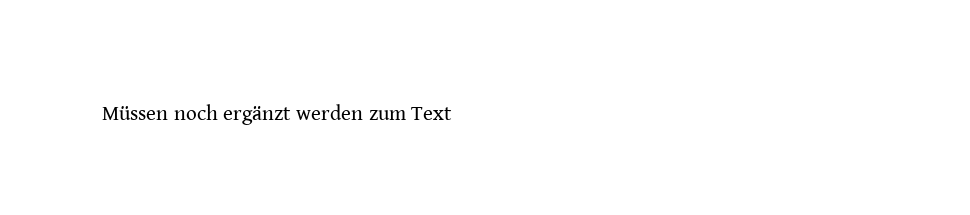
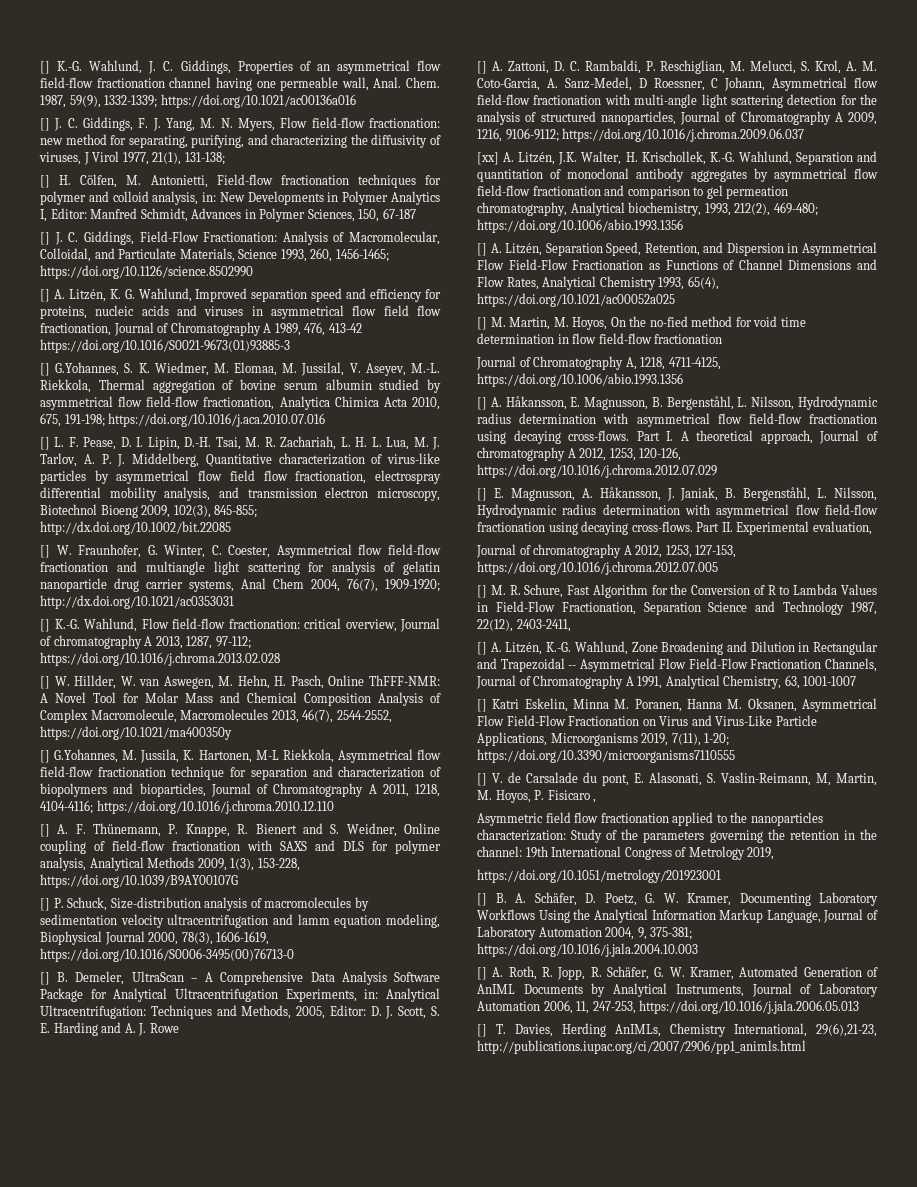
- Müssen noch ergänzt werden zum Text
+ [] K.-G. Wahlund, J. C. Giddings, Properties of an asymmetrical flow field-flow fractionation channel having one permeable wall, Anal. Chem. 1987, 59(9), 1332-1339; https://doi.org/10.1021/ac00136a016
+ [] J. C. Giddings, F. J. Yang, M. N. Myers, Flow field-flow fractionation: new method for separating, purifying, and characterizing the diffusivity of viruses, J Virol 1977, 21(1), 131-138;
+ [] H. Cölfen, M. Antonietti, Field-flow fractionation techniques for polymer and colloid analysis, in: New Developments in Polymer Analytics I, Editor: Manfred Schmidt, Advances in Polymer Sciences, 150, 67-187
+ [] J. C. Giddings, Field-Flow Fractionation: Analysis of Macromolecular, Colloidal, and Particulate Materials, Science 1993, 260, 1456-1465; https://doi.org/10.1126/science.8502990
+ [] A. Litzén, K. G. Wahlund, Improved separation speed and efficiency for proteins, nucleic acids and viruses in asymmetrical flow field flow fractionation, Journal of Chromatography A 1989, 476, 413-42 https://doi.org/10.1016/S0021-9673(01)93885-3
+ [] G.Yohannes, S. K. Wiedmer, M. Elomaa, M. Jussilal, V. Aseyev, M.-L. Riekkola, Thermal aggregation of bovine serum albumin studied by asymmetrical flow field-flow fractionation, Analytica Chimica Acta 2010, 675, 191-198; https://doi.org/10.1016/j.aca.2010.07.016
+ [] L. F. Pease, D. I. Lipin, D.-H. Tsai, M. R. Zachariah, L. H. L. Lua, M. J. Tarlov, A. P. J. Middelberg, Quantitative characterization of virus-like particles by asymmetrical flow field flow fractionation, electrospray differential mobility analysis, and transmission electron microscopy, Biotechnol Bioeng 2009, 102(3), 845-855; http://dx.doi.org/10.1002/bit.22085
+ [] W. Fraunhofer, G. Winter, C. Coester, Asymmetrical flow field-flow fractionation and multiangle light scattering for analysis of gelatin nanoparticle drug carrier systems, Anal Chem 2004, 76(7), 1909-1920; http://dx.doi.org/10.1021/ac0353031
+ [] K.-G. Wahlund, Flow field-flow fractionation: critical overview, Journal of chromatography A 2013, 1287, 97-112; https://doi.org/10.1016/j.chroma.2013.02.028
+ [] W. Hillder, W. van Aswegen, M. Hehn, H. Pasch, Online ThFFF-NMR: A Novel Tool for Molar Mass and Chemical Composition Analysis of Complex Macromolecule, Macromolecules 2013, 46(7), 2544-2552, https://doi.org/10.1021/ma400350y
+ [] G.Yohannes, M. Jussila, K. Hartonen, M-L Riekkola, Asymmetrical flow field-flow fractionation technique for separation and characterization of biopolymers and bioparticles, Journal of Chromatography A 2011, 1218, 4104-4116; https://doi.org/10.1016/j.chroma.2010.12.110
+ [] A. F. Thünemann, P. Knappe, R. Bienert and S. Weidner, Online coupling of field-flow fractionation with SAXS and DLS for polymer analysis, Analytical Methods 2009, 1(3), 153-228, https://doi.org/10.1039/B9AY00107G
+ [] P. Schuck, Size-distribution analysis of macromolecules by sedimentation velocity ultracentrifugation and lamm equation modeling, Biophysical Journal 2000, 78(3), 1606-1619, https://doi.org/10.1016/S0006-3495(00)76713-0
+ [] B. Demeler, UltraScan – A Comprehensive Data Analysis Software Package for Analytical Ultracentrifugation Experiments, in: Analytical Ultracentrifugation: Techniques and Methods, 2005, Editor: D. J. Scott, S. E. Harding and A. J. Rowe
+ [] A. Zattoni, D. C. Rambaldi, P. Reschiglian, M. Melucci, S. Krol, A. M. Coto-Garcia, A. Sanz-Medel, D Roessner, C Johann, Asymmetrical flow field-flow fractionation with multi-angle light scattering detection for the analysis of structured nanoparticles, Journal of Chromatography A 2009, 1216, 9106-9112; https://doi.org/10.1016/j.chroma.2009.06.037
+ [xx] A. Litzén, J.K. Walter, H. Krischollek, K.-G. Wahlund, Separation and quantitation of monoclonal antibody aggregates by asymmetrical flow field-flow fractionation and comparison to gel permeation chromatography, Analytical biochemistry, 1993, 212(2), 469-480; https://doi.org/10.1006/abio.1993.1356
+ [] A. Litzén, Separation Speed, Retention, and Dispersion in Asymmetrical Flow Field-Flow Fractionation as Functions of Channel Dimensions and Flow Rates, Analytical Chemistry 1993, 65(4), https://doi.org/10.1021/ac00052a025
+ [] M. Martin, M. Hoyos, On the no-fied method for void time determination in flow field-flow fractionation
+ Journal of Chromatography A, 1218, 4711-4125, https://doi.org/10.1006/abio.1993.1356
+ [] A. Håkansson, E. Magnusson, B. Bergenståhl, L. Nilsson, Hydrodynamic radius determination with asymmetrical flow field-flow fractionation using decaying cross-flows. Part I. A theoretical approach, Journal of chromatography A 2012, 1253, 120-126, https://doi.org/10.1016/j.chroma.2012.07.029
+ [] E. Magnusson, A. Håkansson, J. Janiak, B. Bergenståhl, L. Nilsson, Hydrodynamic radius determination with asymmetrical flow field-flow fractionation using decaying cross-flows. Part II. Experimental evaluation,
+ Journal of chromatography A 2012, 1253, 127-153, https://doi.org/10.1016/j.chroma.2012.07.005
+ [] M. R. Schure, Fast Algorithm for the Conversion of R to Lambda Values in Field-Flow Fractionation, Separation Science and Technology 1987, 22(12), 2403-2411,
+ [] A. Litzén, K.-G. Wahlund, Zone Broadening and Dilution in Rectangular and Trapezoidal -- Asymmetrical Flow Field-Flow Fractionation Channels, Journal of Chromatography A 1991, Analytical Chemistry, 63, 1001-1007
+ [] Katri Eskelin, Minna M. Poranen, Hanna M. Oksanen, Asymmetrical Flow Field-Flow Fractionation on Virus and Virus-Like Particle Applications, Microorganisms 2019, 7(11), 1-20; https://doi.org/10.3390/microorganisms7110555
+ [] V. de Carsalade du pont, E. Alasonati, S. Vaslin-Reimann, M, Martin, M. Hoyos, P. Fisicaro ,
+ Asymmetric field flow fractionation applied to the nanoparticles characterization: Study of the parameters governing the retention in the channel: 19th International Congress of Metrology 2019,
+ https://doi.org/10.1051/metrology/201923001
+ [] B. A. Schäfer, D. Poetz, G. W. Kramer, Documenting Laboratory Workflows Using the Analytical Information Markup Language, Journal of Laboratory Automation 2004, 9, 375-381; https://doi.org/10.1016/j.jala.2004.10.003
+ [] A. Roth, R. Jopp, R. Schäfer, G. W. Kramer, Automated Generation of AnIML Documents by Analytical Instruments, Journal of Laboratory Automation 2006, 11, 247-253, https://doi.org/10.1016/j.jala.2006.05.013
+ [] T. Davies, Herding AnIMLs, Chemistry International, 29(6),21-23, http://publications.iupac.org/ci/2007/2906/pp1_animls.html

